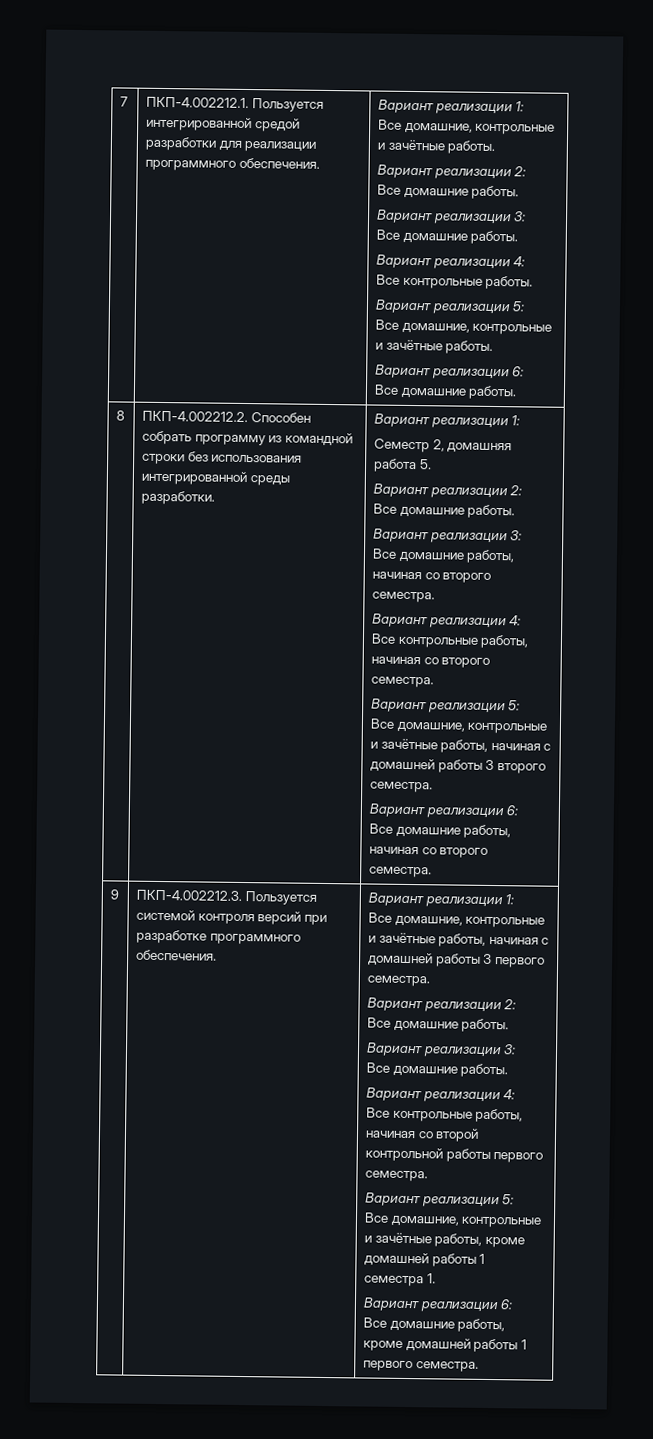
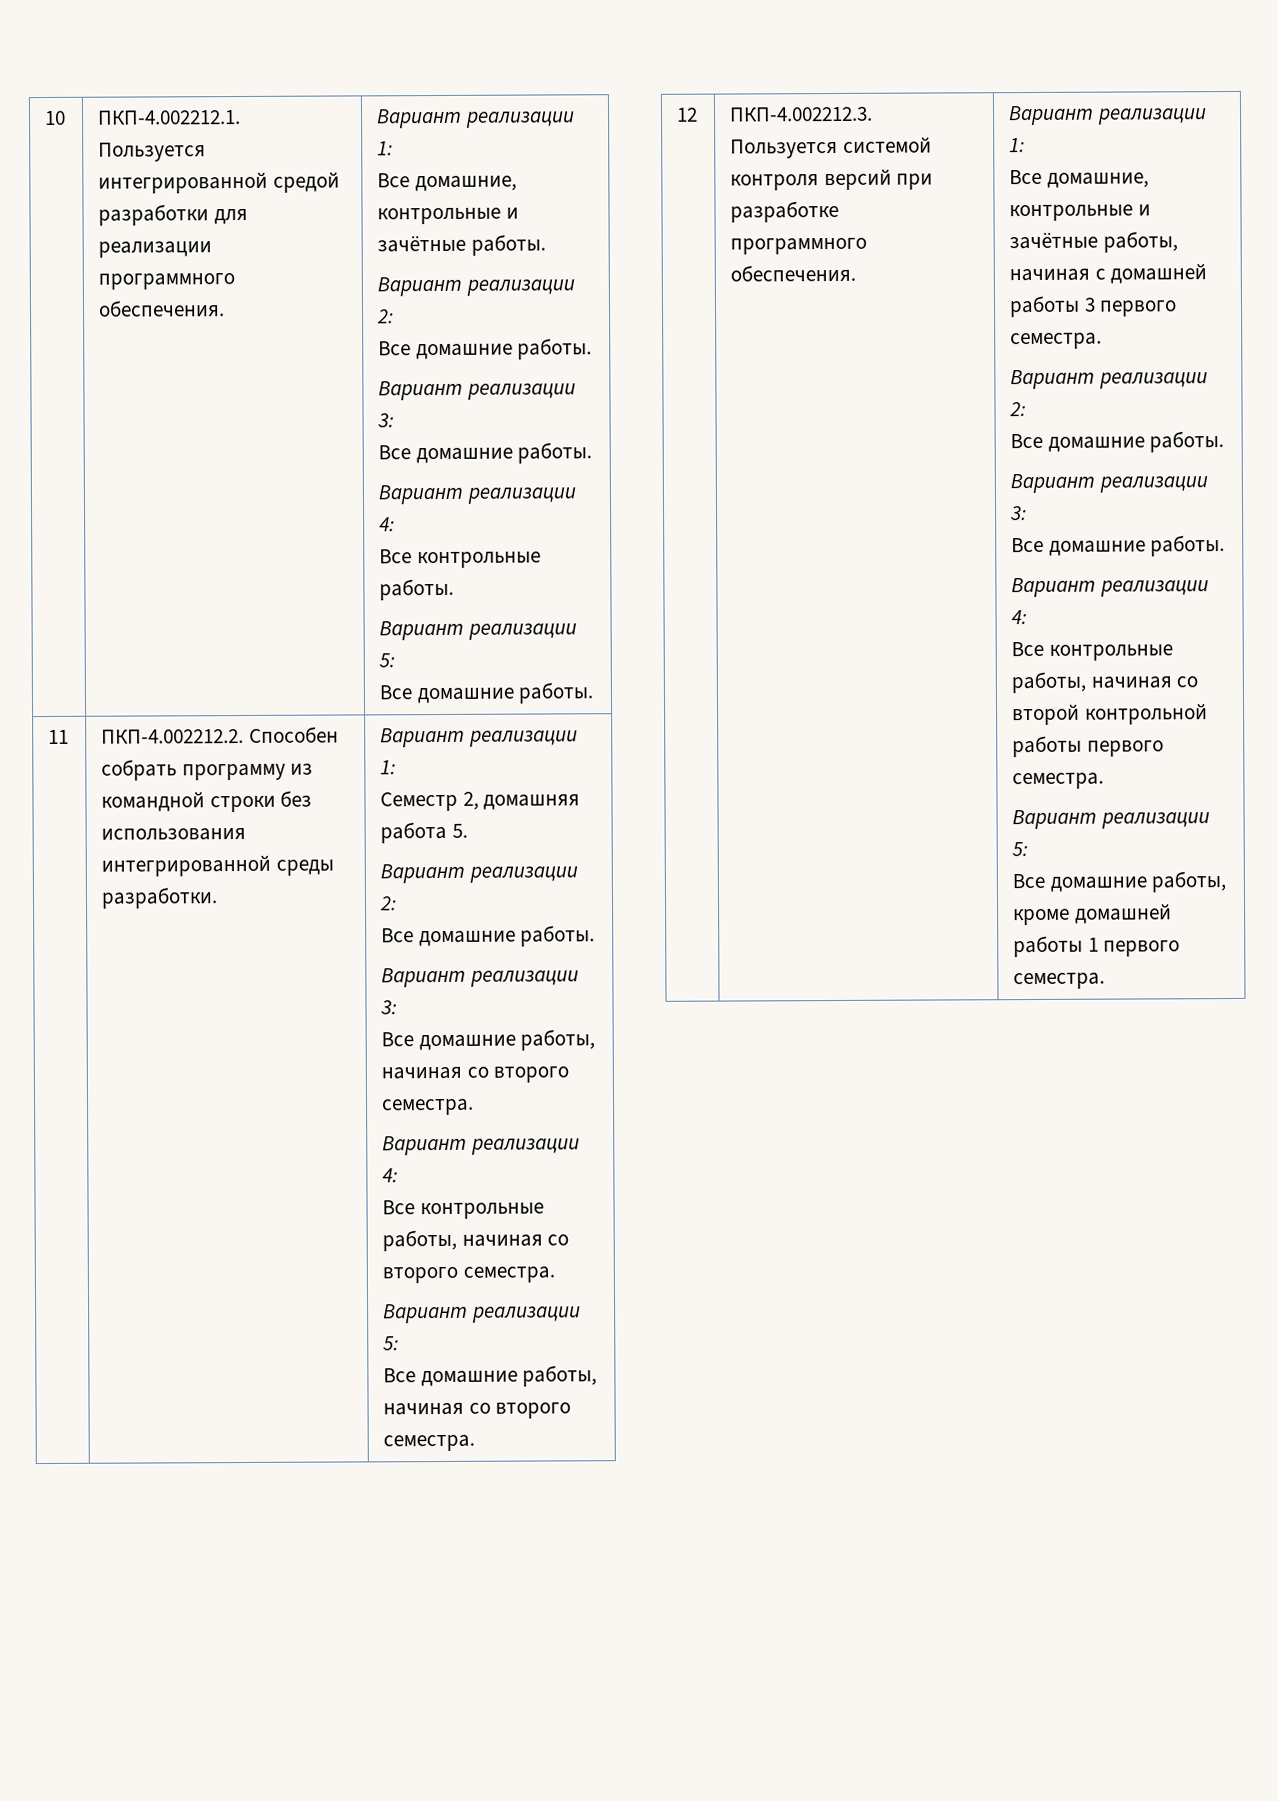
- 7
+ 10
  Все контрольные работы.
  Вариант реализации 5:
- Все домашние, контрольные и зачётные работы.
- Вариант реализации 6:
  Все домашние работы.
- 8
+ 11
  Все контрольные работы, начиная со второго семестра.
  Вариант реализации 5:
- Все домашние, контрольные и зачётные работы, начиная с домашней работы 3 второго семестра.
- Вариант реализации 6:
  Все домашние работы, начиная со второго семестра.
- 9
+ 12
- Все домашние, контрольные и зачётные работы, кроме домашней работы 1 семестра 1.
- Вариант реализации 6:

